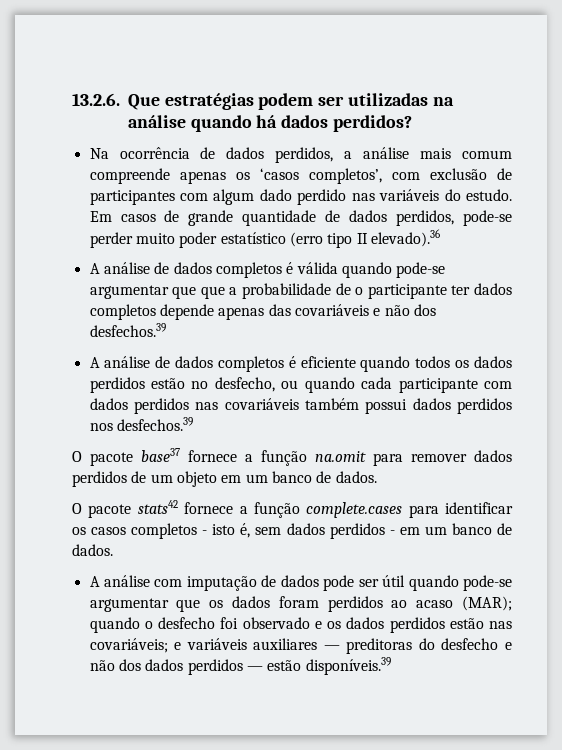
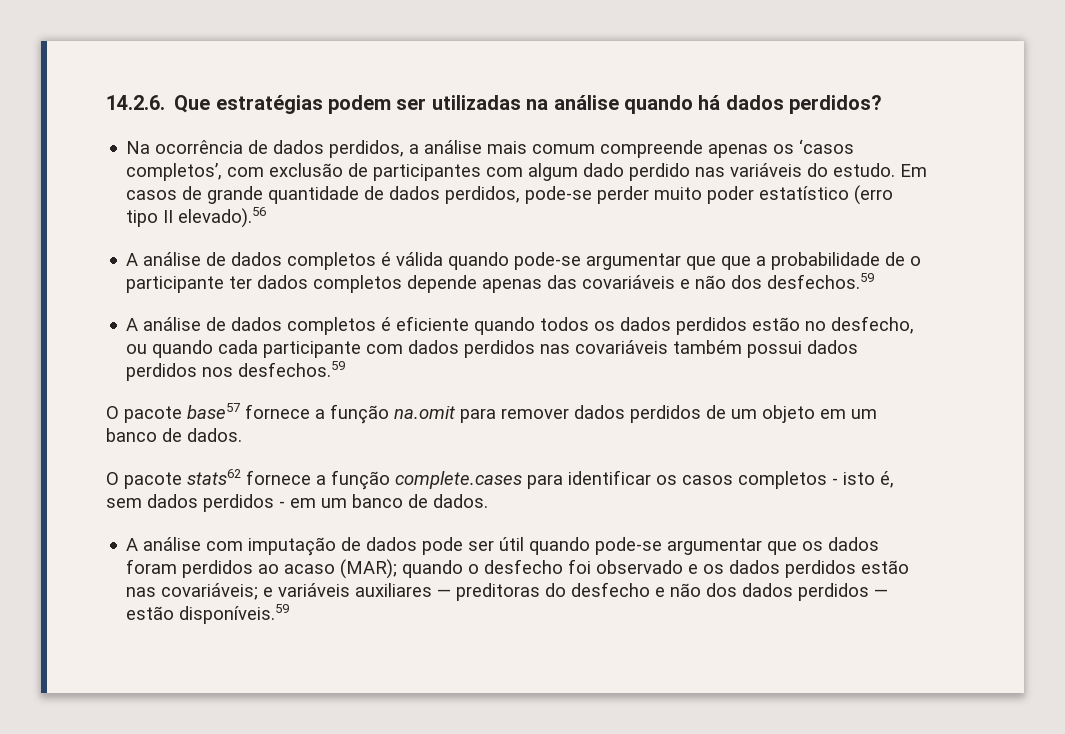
- 13.2.6. Que estratégias podem ser utilizadas na análise quando há dados perdidos?
+ 14.2.6. Que estratégias podem ser utilizadas na análise quando há dados perdidos?
- Em casos de grande quantidade de dados perdidos, pode-se perder muito poder estatístico (erro tipo II elevado).36
+ Em casos de grande quantidade de dados perdidos, pode-se perder muito poder estatístico (erro tipo II elevado).56
- A análise de dados completos é válida quando pode-se argumentar que que a probabilidade de o participante ter dados completos depende apenas das covariáveis e não dos desfechos.39
+ A análise de dados completos é válida quando pode-se argumentar que que a probabilidade de o participante ter dados completos depende apenas das covariáveis e não dos desfechos.59
- A análise de dados completos é eficiente quando todos os dados perdidos estão no desfecho, ou quando cada participante com dados perdidos nas covariáveis também possui dados perdidos nos desfechos.39
- O pacote base37 fornece a função na.omit para remover dados perdidos de um objeto em um banco de dados.
+ A análise de dados completos é eficiente quando todos os dados perdidos estão no desfecho, ou quando cada participante com dados perdidos nas covariáveis também possui dados perdidos nos desfechos.59
+ O pacote base57 fornece a função na.omit para remover dados perdidos de um objeto em um banco de dados.
- O pacote stats42 fornece a função complete.cases para identificar os casos completos - isto é, sem dados perdidos - em um banco de dados.
+ O pacote stats62 fornece a função complete.cases para identificar os casos completos - isto é, sem dados perdidos - em um banco de dados.
- A análise com imputação de dados pode ser útil quando pode-se argumentar que os dados foram perdidos ao acaso (MAR); quando o desfecho foi observado e os dados perdidos estão nas covariáveis; e variáveis auxiliares — preditoras do desfecho e não dos dados perdidos — estão disponíveis.39
+ A análise com imputação de dados pode ser útil quando pode-se argumentar que os dados foram perdidos ao acaso (MAR); quando o desfecho foi observado e os dados perdidos estão nas covariáveis; e variáveis auxiliares — preditoras do desfecho e não dos dados perdidos — estão disponíveis.59

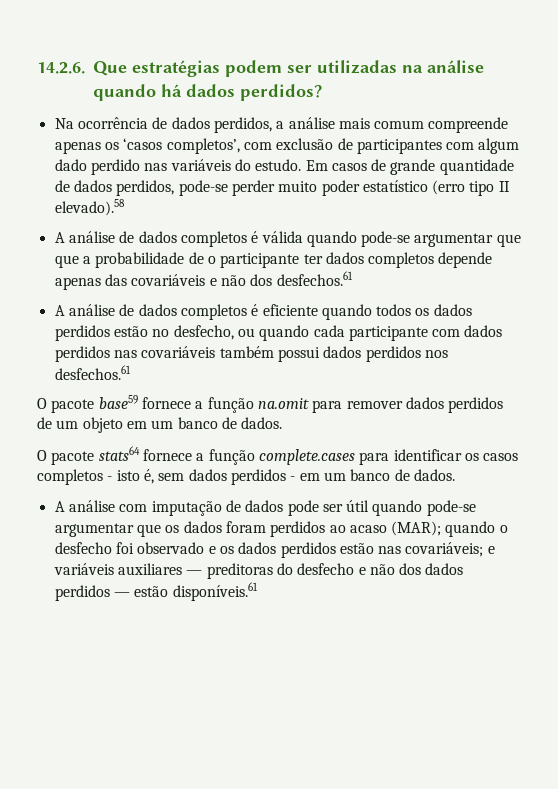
- Em casos de grande quantidade de dados perdidos, pode-se perder muito poder estatístico (erro tipo II elevado).56
+ Em casos de grande quantidade de dados perdidos, pode-se perder muito poder estatístico (erro tipo II elevado).58
- A análise de dados completos é válida quando pode-se argumentar que que a probabilidade de o participante ter dados completos depende apenas das covariáveis e não dos desfechos.59
+ A análise de dados completos é válida quando pode-se argumentar que que a probabilidade de o participante ter dados completos depende apenas das covariáveis e não dos desfechos.61
- A análise de dados completos é eficiente quando todos os dados perdidos estão no desfecho, ou quando cada participante com dados perdidos nas covariáveis também possui dados perdidos nos desfechos.59
- O pacote base57 fornece a função na.omit para remover dados perdidos de um objeto em um banco de dados.
+ A análise de dados completos é eficiente quando todos os dados perdidos estão no desfecho, ou quando cada participante com dados perdidos nas covariáveis também possui dados perdidos nos desfechos.61
+ O pacote base59 fornece a função na.omit para remover dados perdidos de um objeto em um banco de dados.
- O pacote stats62 fornece a função complete.cases para identificar os casos completos - isto é, sem dados perdidos - em um banco de dados.
+ O pacote stats64 fornece a função complete.cases para identificar os casos completos - isto é, sem dados perdidos - em um banco de dados.
- A análise com imputação de dados pode ser útil quando pode-se argumentar que os dados foram perdidos ao acaso (MAR); quando o desfecho foi observado e os dados perdidos estão nas covariáveis; e variáveis auxiliares — preditoras do desfecho e não dos dados perdidos — estão disponíveis.59
+ A análise com imputação de dados pode ser útil quando pode-se argumentar que os dados foram perdidos ao acaso (MAR); quando o desfecho foi observado e os dados perdidos estão nas covariáveis; e variáveis auxiliares — preditoras do desfecho e não dos dados perdidos — estão disponíveis.61

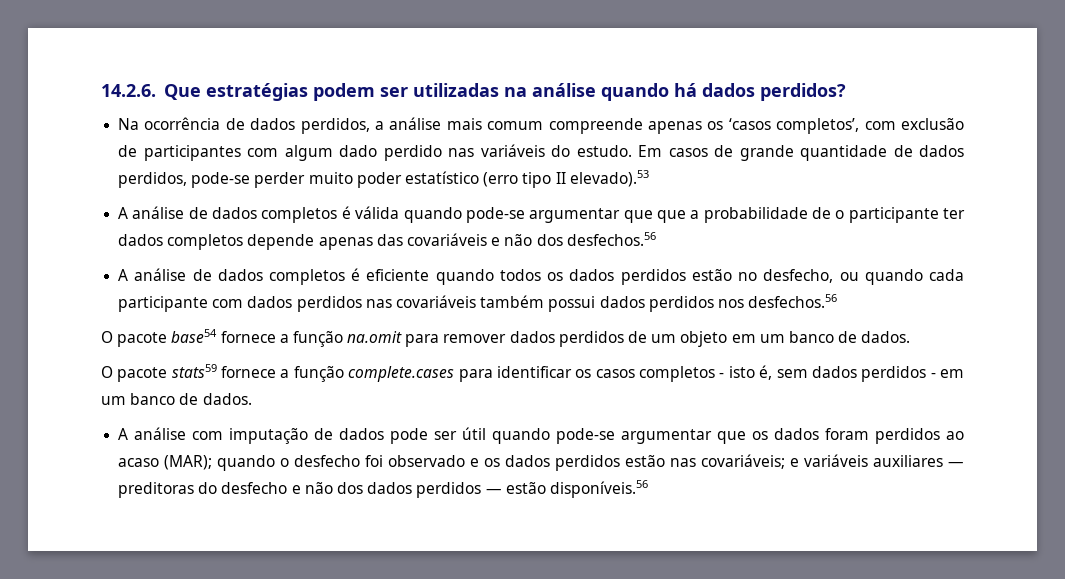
- Em casos de grande quantidade de dados perdidos, pode-se perder muito poder estatístico (erro tipo II elevado).58
+ Em casos de grande quantidade de dados perdidos, pode-se perder muito poder estatístico (erro tipo II elevado).53
- A análise de dados completos é válida quando pode-se argumentar que que a probabilidade de o participante ter dados completos depende apenas das covariáveis e não dos desfechos.61
+ A análise de dados completos é válida quando pode-se argumentar que que a probabilidade de o participante ter dados completos depende apenas das covariáveis e não dos desfechos.56
- A análise de dados completos é eficiente quando todos os dados perdidos estão no desfecho, ou quando cada participante com dados perdidos nas covariáveis também possui dados perdidos nos desfechos.61
- O pacote base59 fornece a função na.omit para remover dados perdidos de um objeto em um banco de dados.
+ A análise de dados completos é eficiente quando todos os dados perdidos estão no desfecho, ou quando cada participante com dados perdidos nas covariáveis também possui dados perdidos nos desfechos.56
+ O pacote base54 fornece a função na.omit para remover dados perdidos de um objeto em um banco de dados.
- O pacote stats64 fornece a função complete.cases para identificar os casos completos - isto é, sem dados perdidos - em um banco de dados.
+ O pacote stats59 fornece a função complete.cases para identificar os casos completos - isto é, sem dados perdidos - em um banco de dados.
- A análise com imputação de dados pode ser útil quando pode-se argumentar que os dados foram perdidos ao acaso (MAR); quando o desfecho foi observado e os dados perdidos estão nas covariáveis; e variáveis auxiliares — preditoras do desfecho e não dos dados perdidos — estão disponíveis.61
+ A análise com imputação de dados pode ser útil quando pode-se argumentar que os dados foram perdidos ao acaso (MAR); quando o desfecho foi observado e os dados perdidos estão nas covariáveis; e variáveis auxiliares — preditoras do desfecho e não dos dados perdidos — estão disponíveis.56

